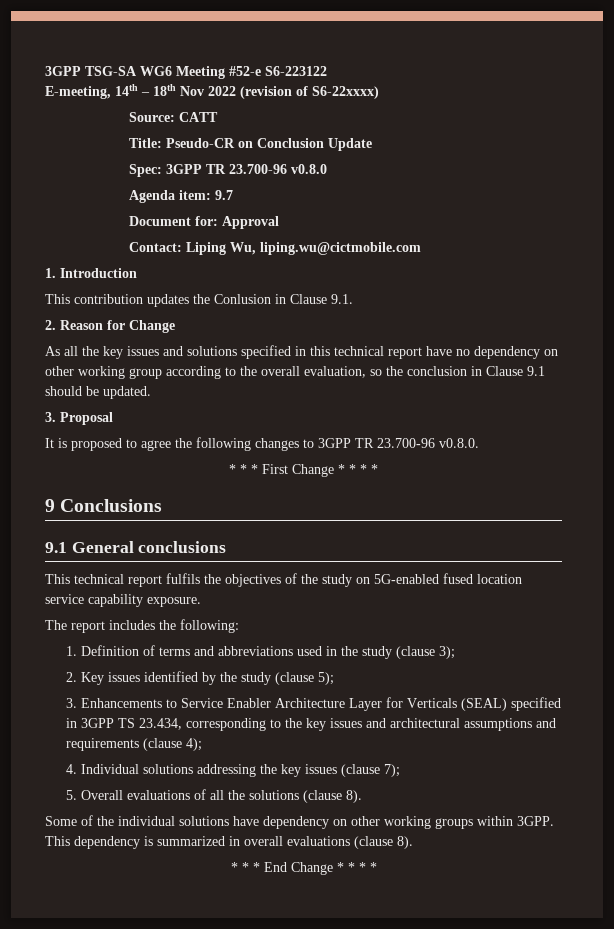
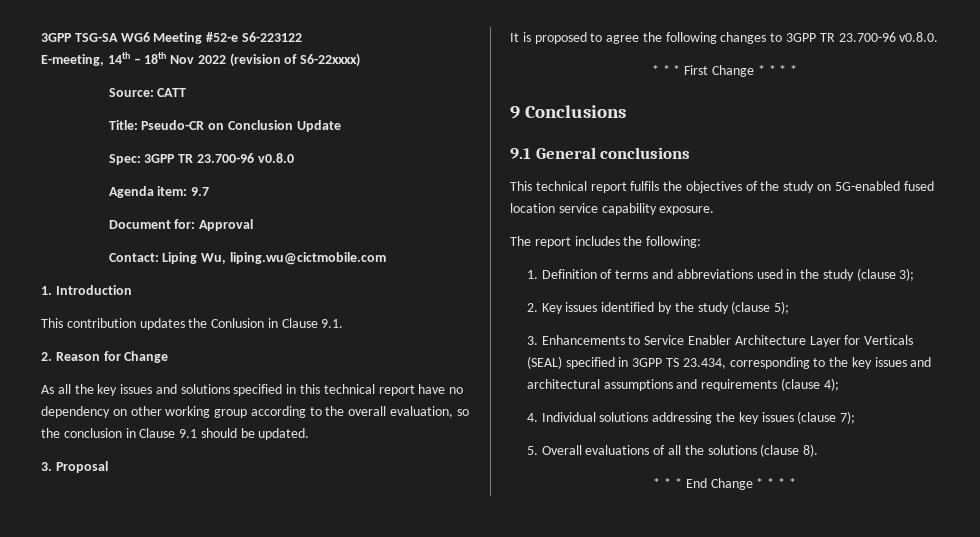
- Some of the individual solutions have dependency on other working groups within 3GPP. This dependency is summarized in overall evaluations (clause 8).

